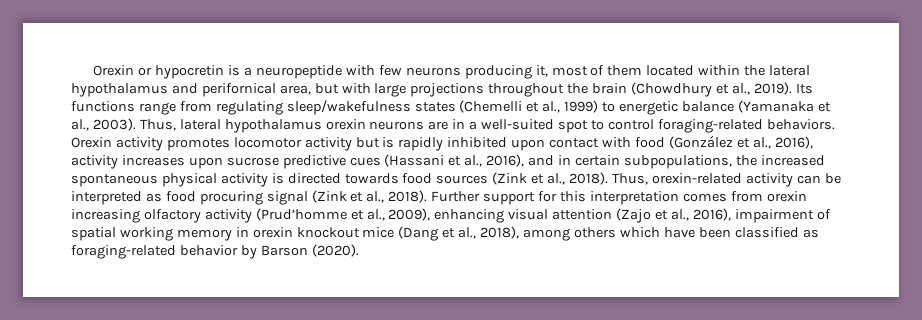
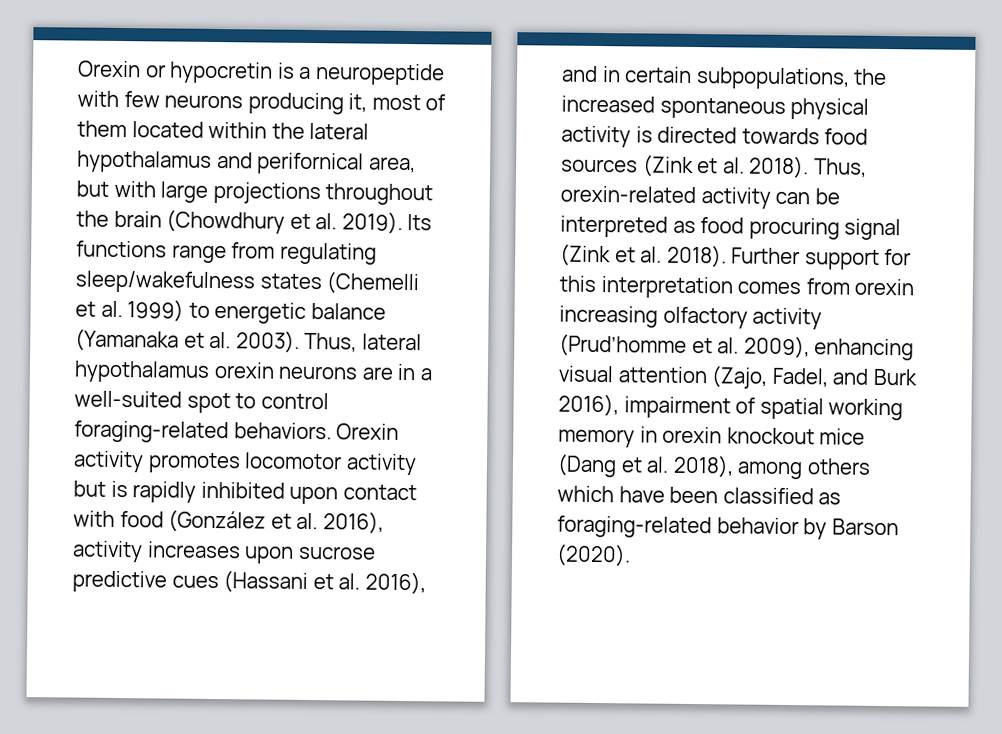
- Orexin or hypocretin is a neuropeptide with few neurons producing it, most of them located within the lateral hypothalamus and perifornical area, but with large projections throughout the brain (Chowdhury et al., 2019).
+ Orexin or hypocretin is a neuropeptide with few neurons producing it, most of them located within the lateral hypothalamus and perifornical area, but with large projections throughout the brain (Chowdhury et al. 2019).
- Its functions range from regulating sleep/wakefulness states (Chemelli et al., 1999) to energetic balance (Yamanaka et al., 2003).
+ Its functions range from regulating sleep/wakefulness states (Chemelli et al. 1999) to energetic balance (Yamanaka et al. 2003).
- Orexin activity promotes locomotor activity but is rapidly inhibited upon contact with food (González et al., 2016), activity increases upon sucrose predictive cues (Hassani et al., 2016), and in certain subpopulations, the increased spontaneous physical activity is directed towards food sources (Zink et al., 2018).
+ Orexin activity promotes locomotor activity but is rapidly inhibited upon contact with food (González et al. 2016), activity increases upon sucrose predictive cues (Hassani et al. 2016), and in certain subpopulations, the increased spontaneous physical activity is directed towards food sources (Zink et al. 2018).
- Thus, orexin-related activity can be interpreted as food procuring signal (Zink et al., 2018).
+ Thus, orexin-related activity can be interpreted as food procuring signal (Zink et al. 2018).
- Further support for this interpretation comes from orexin increasing olfactory activity (Prud’homme et al., 2009), enhancing visual attention (Zajo et al., 2016), impairment of spatial working memory in orexin knockout mice (Dang et al., 2018), among others which have been classified as foraging-related behavior by Barson (2020).
+ Further support for this interpretation comes from orexin increasing olfactory activity (Prud’homme et al. 2009), enhancing visual attention (Zajo, Fadel, and Burk 2016), impairment of spatial working memory in orexin knockout mice (Dang et al. 2018), among others which have been classified as foraging-related behavior by Barson (2020).

